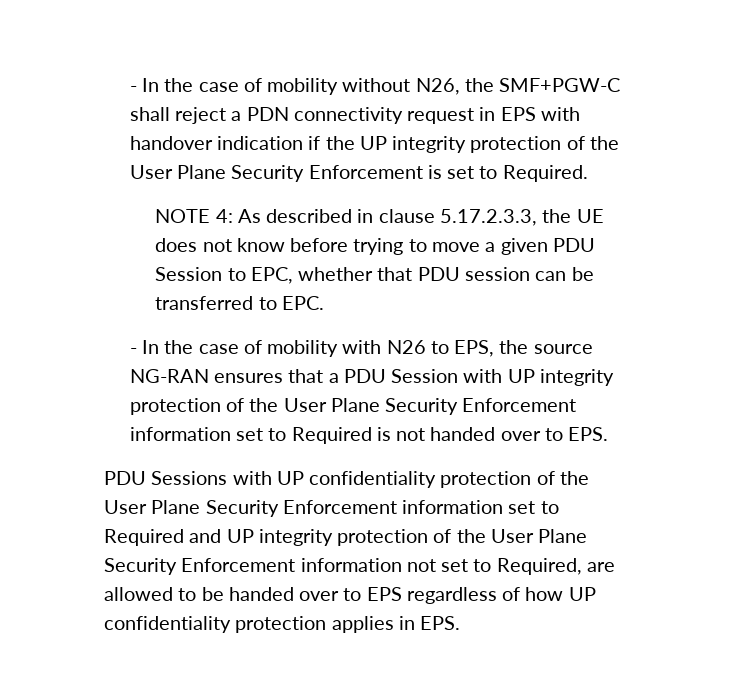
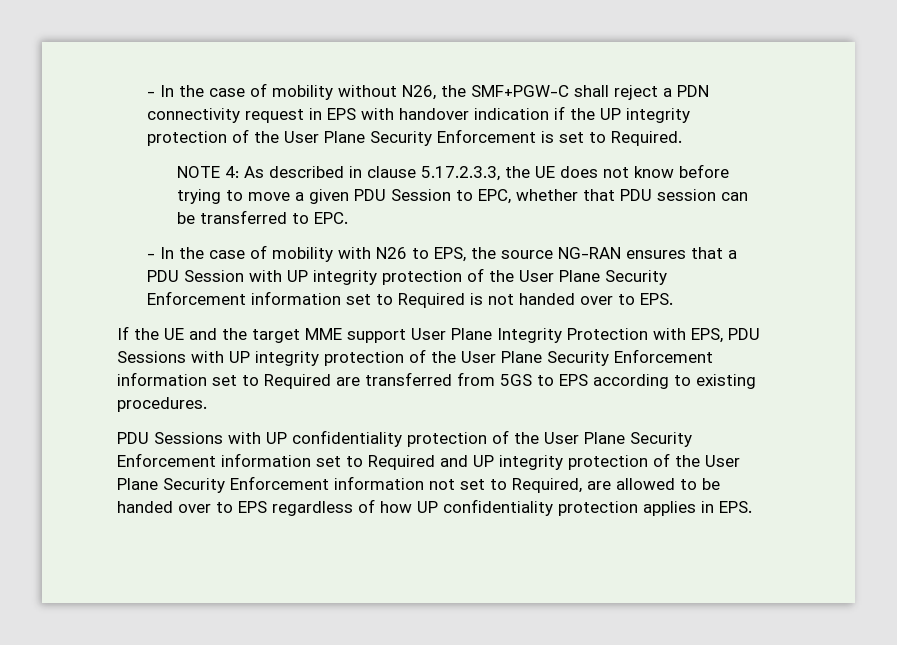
+ If the UE and the target MME support User Plane Integrity Protection with EPS, PDU Sessions with UP integrity protection of the User Plane Security Enforcement information set to Required are transferred from 5GS to EPS according to existing procedures.

